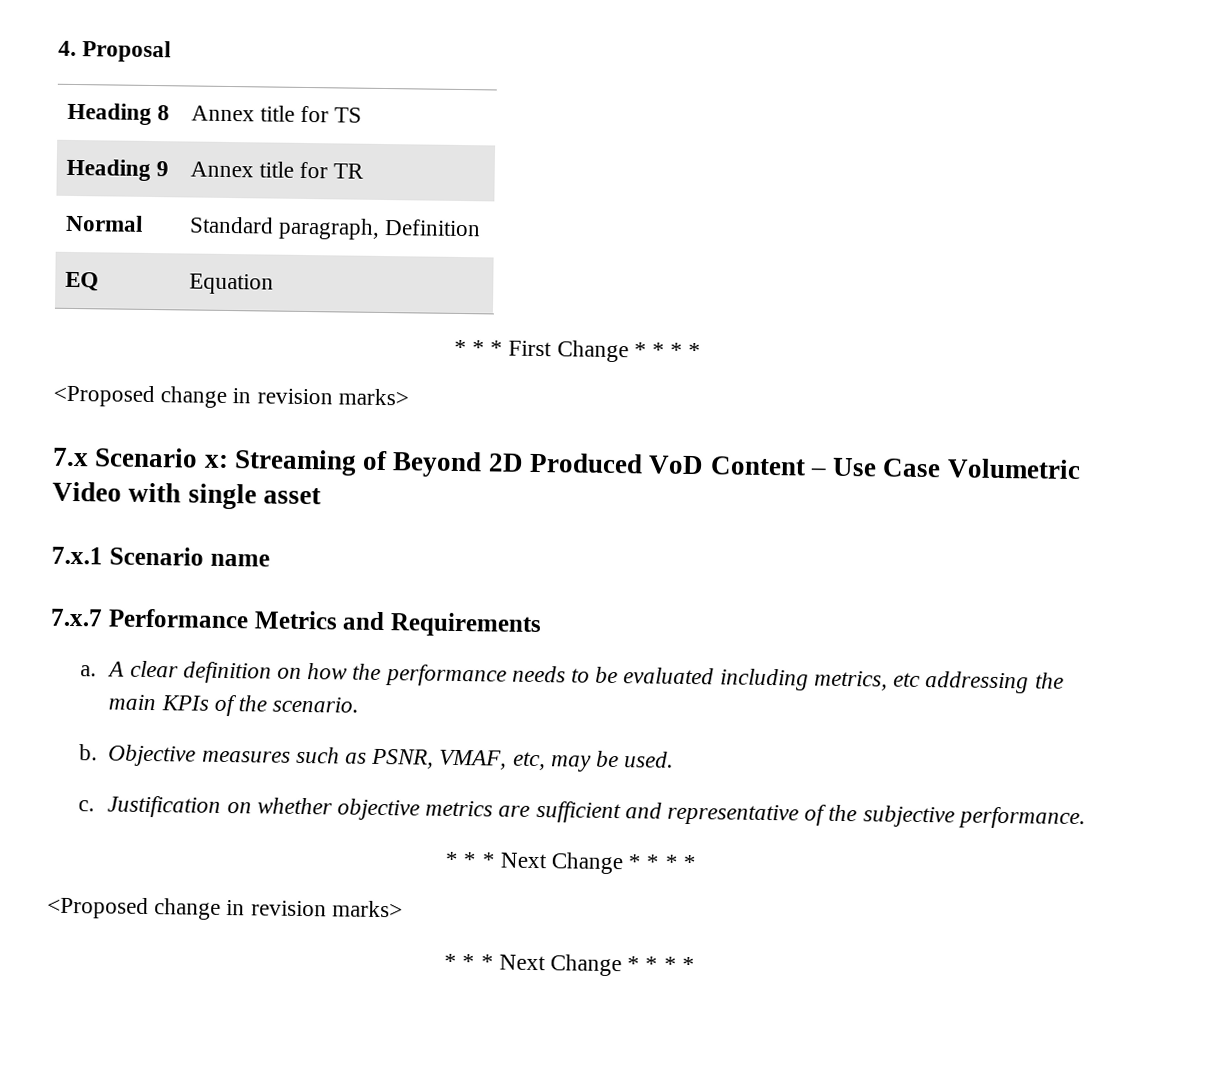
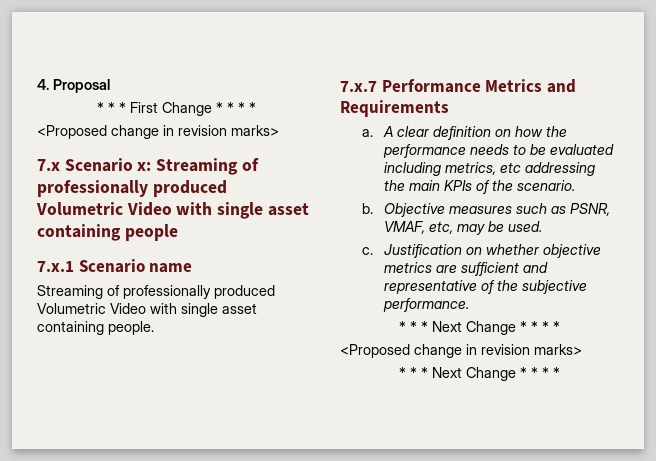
- Heading 8 | Annex title for TS
- Heading 9 | Annex title for TR
- Normal | Standard paragraph, Definition
- EQ | Equation
- 7.x Scenario x: Streaming of Beyond 2D Produced VoD Content – Use Case Volumetric Video with single asset
+ 7.x Scenario x: Streaming of professionally produced Volumetric Video with single asset containing people
+ Streaming of professionally produced Volumetric Video with single asset containing people.

